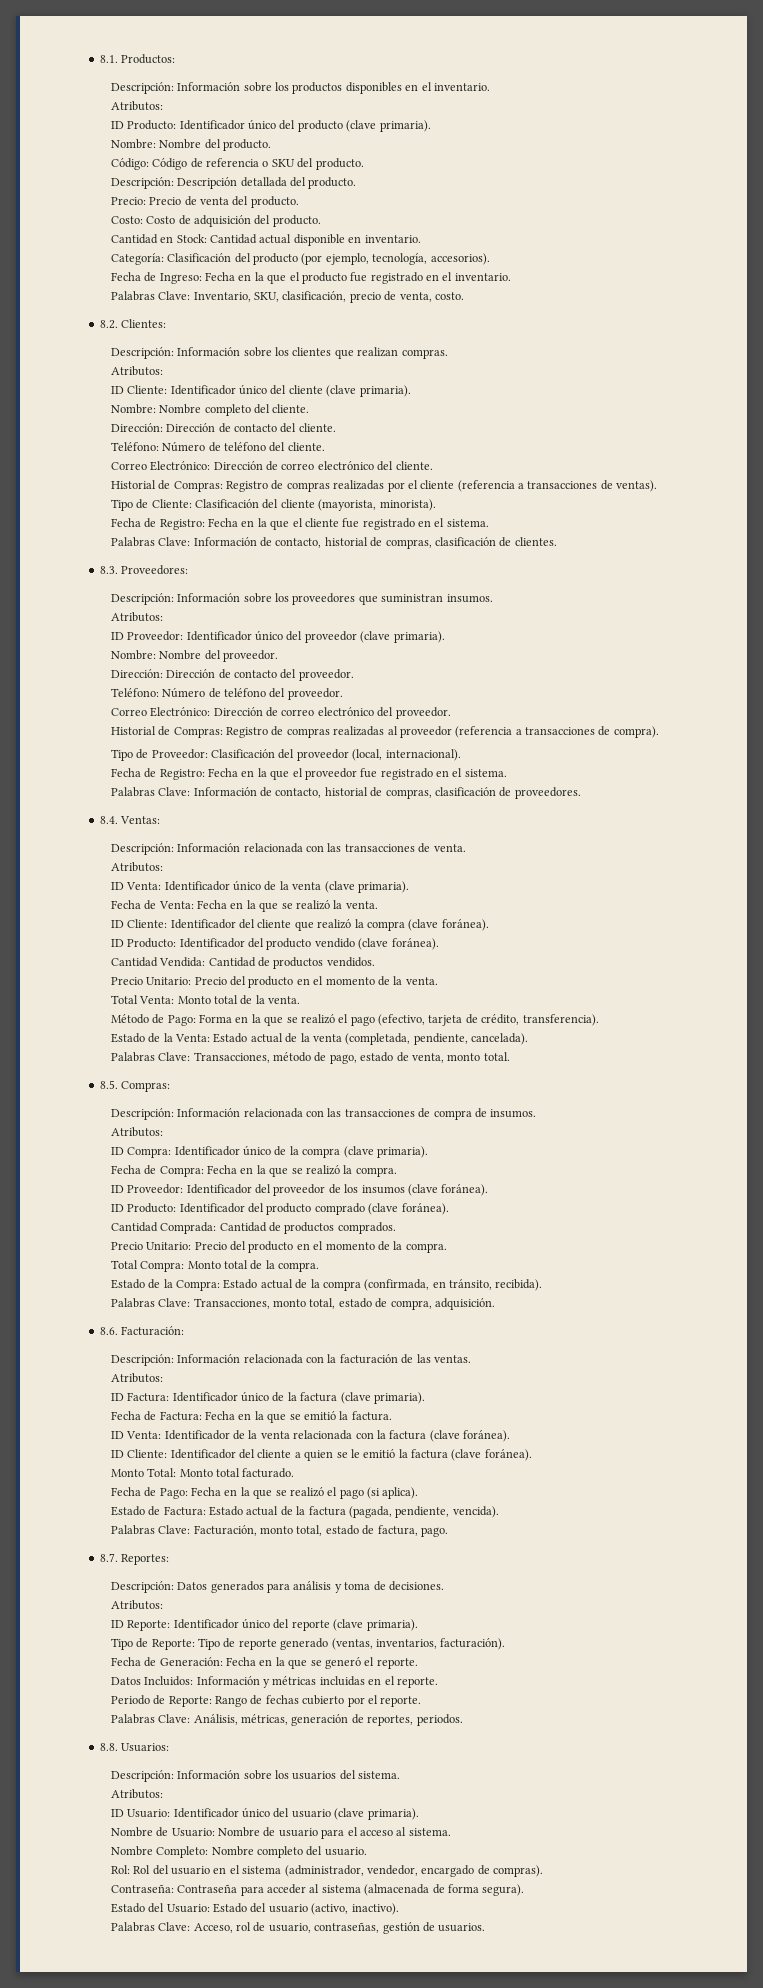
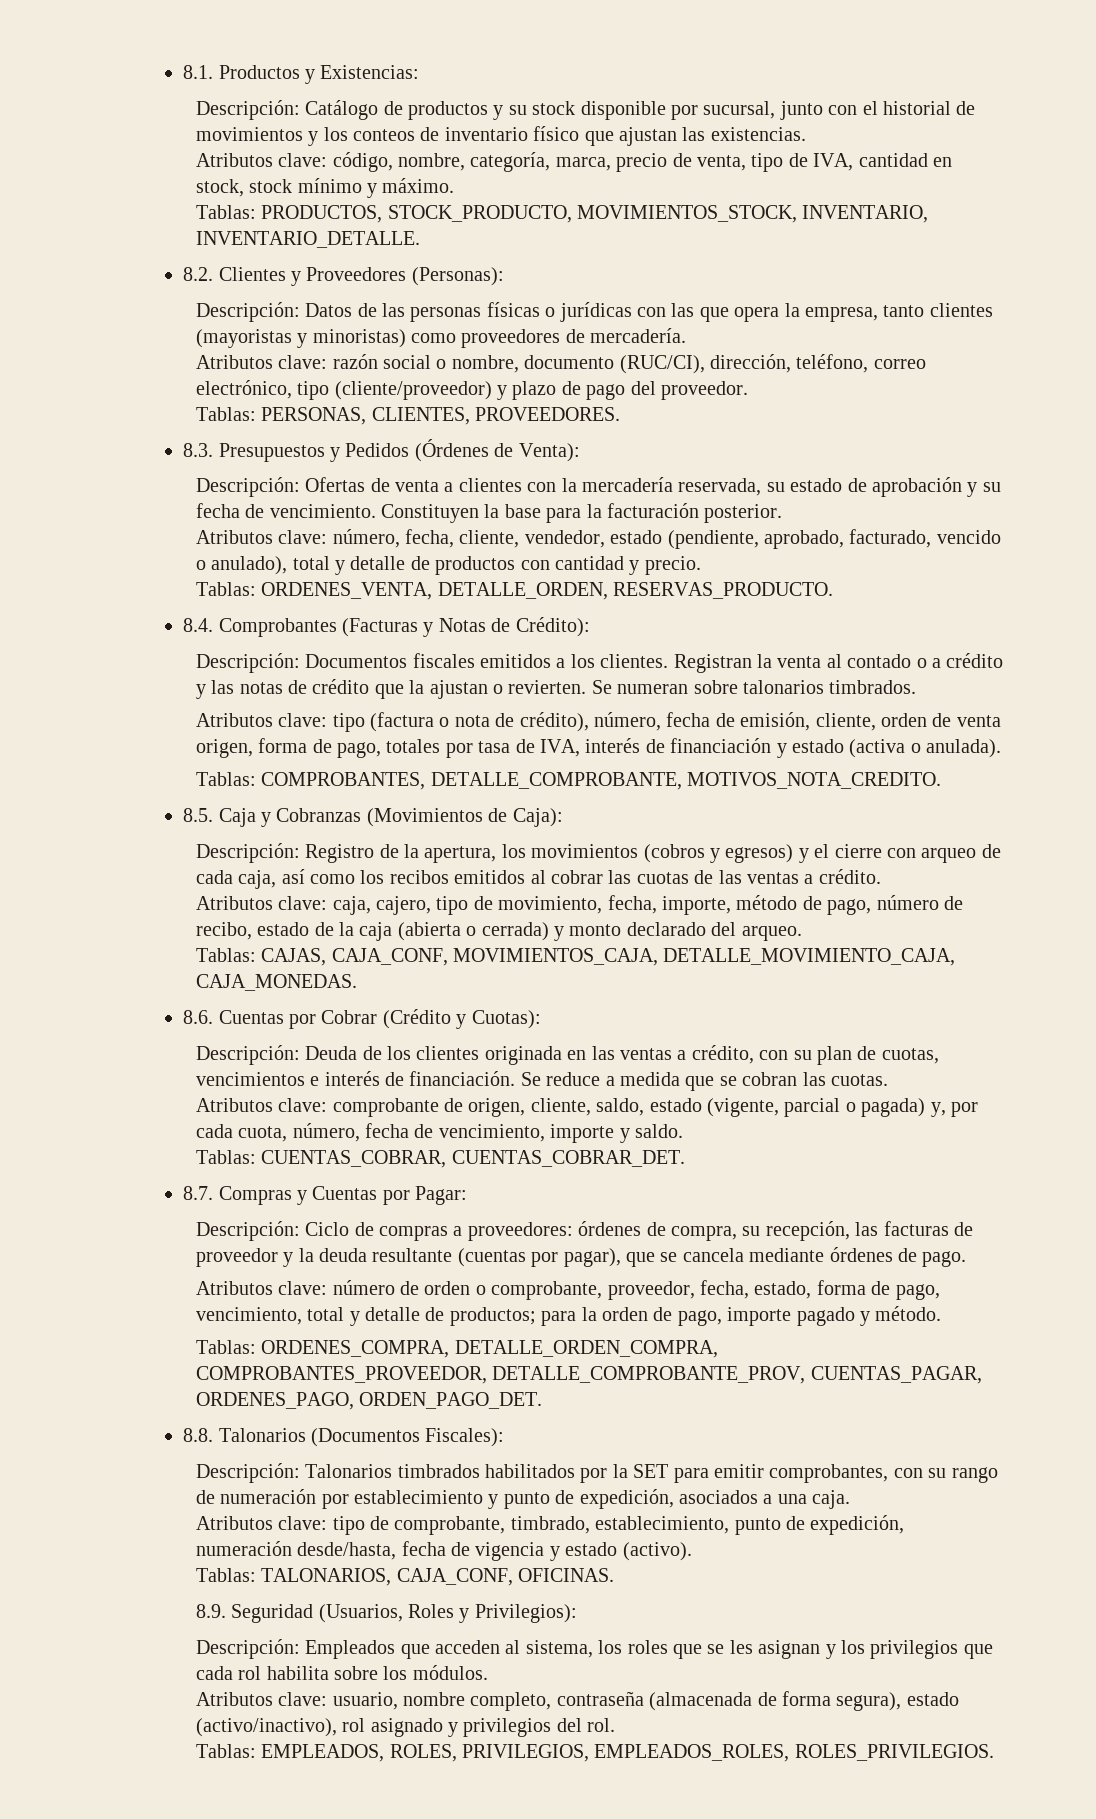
- 8.1. Productos:
- Descripción: Información sobre los productos disponibles en el inventario.
- Atributos:
- ID Producto: Identificador único del producto (clave primaria).
- Nombre: Nombre del producto.
- Código: Código de referencia o SKU del producto.
- Descripción: Descripción detallada del producto.
- Precio: Precio de venta del producto.
- Costo: Costo de adquisición del producto.
- Cantidad en Stock: Cantidad actual disponible en inventario.
- Categoría: Clasificación del producto (por ejemplo, tecnología, accesorios).
- Fecha de Ingreso: Fecha en la que el producto fue registrado en el inventario.
- Palabras Clave: Inventario, SKU, clasificación, precio de venta, costo.
- 8.2. Clientes:
- Descripción: Información sobre los clientes que realizan compras.
- Atributos:
- ID Cliente: Identificador único del cliente (clave primaria).
- Nombre: Nombre completo del cliente.
- Dirección: Dirección de contacto del cliente.
- Teléfono: Número de teléfono del cliente.
- Correo Electrónico: Dirección de correo electrónico del cliente.
- Historial de Compras: Registro de compras realizadas por el cliente (referencia a transacciones de ventas).
- Tipo de Cliente: Clasificación del cliente (mayorista, minorista).
- Fecha de Registro: Fecha en la que el cliente fue registrado en el sistema.
- Palabras Clave: Información de contacto, historial de compras, clasificación de clientes.
- 8.3. Proveedores:
- Descripción: Información sobre los proveedores que suministran insumos.
- Atributos:
- ID Proveedor: Identificador único del proveedor (clave primaria).
- Nombre: Nombre del proveedor.
- Dirección: Dirección de contacto del proveedor.
- Teléfono: Número de teléfono del proveedor.
- Correo Electrónico: Dirección de correo electrónico del proveedor.
- Historial de Compras: Registro de compras realizadas al proveedor (referencia a transacciones de compra).
- Tipo de Proveedor: Clasificación del proveedor (local, internacional).
- Fecha de Registro: Fecha en la que el proveedor fue registrado en el sistema.
- Palabras Clave: Información de contacto, historial de compras, clasificación de proveedores.
- 8.4. Ventas:
- Descripción: Información relacionada con las transacciones de venta.
- Atributos:
- ID Venta: Identificador único de la venta (clave primaria).
- Fecha de Venta: Fecha en la que se realizó la venta.
- ID Cliente: Identificador del cliente que realizó la compra (clave foránea).
- ID Producto: Identificador del producto vendido (clave foránea).
- Cantidad Vendida: Cantidad de productos vendidos.
- Precio Unitario: Precio del producto en el momento de la venta.
- Total Venta: Monto total de la venta.
- Método de Pago: Forma en la que se realizó el pago (efectivo, tarjeta de crédito, transferencia).
- Estado de la Venta: Estado actual de la venta (completada, pendiente, cancelada).
- Palabras Clave: Transacciones, método de pago, estado de venta, monto total.
- 8.5. Compras:
- Descripción: Información relacionada con las transacciones de compra de insumos.
- Atributos:
- ID Compra: Identificador único de la compra (clave primaria).
- Fecha de Compra: Fecha en la que se realizó la compra.
- ID Proveedor: Identificador del proveedor de los insumos (clave foránea).
- ID Producto: Identificador del producto comprado (clave foránea).
- Cantidad Comprada: Cantidad de productos comprados.
- Precio Unitario: Precio del producto en el momento de la compra.
- Total Compra: Monto total de la compra.
- Estado de la Compra: Estado actual de la compra (confirmada, en tránsito, recibida).
- Palabras Clave: Transacciones, monto total, estado de compra, adquisición.
- 8.6. Facturación:
- Descripción: Información relacionada con la facturación de las ventas.
- Atributos:
- ID Factura: Identificador único de la factura (clave primaria).
- Fecha de Factura: Fecha en la que se emitió la factura.
- ID Venta: Identificador de la venta relacionada con la factura (clave foránea).
- ID Cliente: Identificador del cliente a quien se le emitió la factura (clave foránea).
- Monto Total: Monto total facturado.
- Fecha de Pago: Fecha en la que se realizó el pago (si aplica).
- Estado de Factura: Estado actual de la factura (pagada, pendiente, vencida).
- Palabras Clave: Facturación, monto total, estado de factura, pago.
- 8.7. Reportes:
- Descripción: Datos generados para análisis y toma de decisiones.
- Atributos:
- ID Reporte: Identificador único del reporte (clave primaria).
- Tipo de Reporte: Tipo de reporte generado (ventas, inventarios, facturación).
- Fecha de Generación: Fecha en la que se generó el reporte.
- Datos Incluidos: Información y métricas incluidas en el reporte.
- Periodo de Reporte: Rango de fechas cubierto por el reporte.
- Palabras Clave: Análisis, métricas, generación de reportes, periodos.
- 8.8. Usuarios:
- Descripción: Información sobre los usuarios del sistema.
- Atributos:
- ID Usuario: Identificador único del usuario (clave primaria).
- Nombre de Usuario: Nombre de usuario para el acceso al sistema.
- Nombre Completo: Nombre completo del usuario.
- Rol: Rol del usuario en el sistema (administrador, vendedor, encargado de compras).
- Contraseña: Contraseña para acceder al sistema (almacenada de forma segura).
- Estado del Usuario: Estado del usuario (activo, inactivo).
- Palabras Clave: Acceso, rol de usuario, contraseñas, gestión de usuarios.
+ 8.1. Productos y Existencias:
+ Descripción: Catálogo de productos y su stock disponible por sucursal, junto con el historial de movimientos y los conteos de inventario físico que ajustan las existencias.
+ Atributos clave: código, nombre, categoría, marca, precio de venta, tipo de IVA, cantidad en stock, stock mínimo y máximo.
+ Tablas: PRODUCTOS, STOCK_PRODUCTO, MOVIMIENTOS_STOCK, INVENTARIO, INVENTARIO_DETALLE.
+ 8.2. Clientes y Proveedores (Personas):
+ Descripción: Datos de las personas físicas o jurídicas con las que opera la empresa, tanto clientes (mayoristas y minoristas) como proveedores de mercadería.
+ Atributos clave: razón social o nombre, documento (RUC/CI), dirección, teléfono, correo electrónico, tipo (cliente/proveedor) y plazo de pago del proveedor.
+ Tablas: PERSONAS, CLIENTES, PROVEEDORES.
+ 8.3. Presupuestos y Pedidos (Órdenes de Venta):
+ Descripción: Ofertas de venta a clientes con la mercadería reservada, su estado de aprobación y su fecha de vencimiento. Constituyen la base para la facturación posterior.
+ Atributos clave: número, fecha, cliente, vendedor, estado (pendiente, aprobado, facturado, vencido o anulado), total y detalle de productos con cantidad y precio.
+ Tablas: ORDENES_VENTA, DETALLE_ORDEN, RESERVAS_PRODUCTO.
+ 8.4. Comprobantes (Facturas y Notas de Crédito):
+ Descripción: Documentos fiscales emitidos a los clientes. Registran la venta al contado o a crédito y las notas de crédito que la ajustan o revierten. Se numeran sobre talonarios timbrados.
+ Atributos clave: tipo (factura o nota de crédito), número, fecha de emisión, cliente, orden de venta origen, forma de pago, totales por tasa de IVA, interés de financiación y estado (activa o anulada).
+ Tablas: COMPROBANTES, DETALLE_COMPROBANTE, MOTIVOS_NOTA_CREDITO.
+ 8.5. Caja y Cobranzas (Movimientos de Caja):
+ Descripción: Registro de la apertura, los movimientos (cobros y egresos) y el cierre con arqueo de cada caja, así como los recibos emitidos al cobrar las cuotas de las ventas a crédito.
+ Atributos clave: caja, cajero, tipo de movimiento, fecha, importe, método de pago, número de recibo, estado de la caja (abierta o cerrada) y monto declarado del arqueo.
+ Tablas: CAJAS, CAJA_CONF, MOVIMIENTOS_CAJA, DETALLE_MOVIMIENTO_CAJA, CAJA_MONEDAS.
+ 8.6. Cuentas por Cobrar (Crédito y Cuotas):
+ Descripción: Deuda de los clientes originada en las ventas a crédito, con su plan de cuotas, vencimientos e interés de financiación. Se reduce a medida que se cobran las cuotas.
+ Atributos clave: comprobante de origen, cliente, saldo, estado (vigente, parcial o pagada) y, por cada cuota, número, fecha de vencimiento, importe y saldo.
+ Tablas: CUENTAS_COBRAR, CUENTAS_COBRAR_DET.
+ 8.7. Compras y Cuentas por Pagar:
+ Descripción: Ciclo de compras a proveedores: órdenes de compra, su recepción, las facturas de proveedor y la deuda resultante (cuentas por pagar), que se cancela mediante órdenes de pago.
+ Atributos clave: número de orden o comprobante, proveedor, fecha, estado, forma de pago, vencimiento, total y detalle de productos; para la orden de pago, importe pagado y método.
+ Tablas: ORDENES_COMPRA, DETALLE_ORDEN_COMPRA, COMPROBANTES_PROVEEDOR, DETALLE_COMPROBANTE_PROV, CUENTAS_PAGAR, ORDENES_PAGO, ORDEN_PAGO_DET.
+ 8.8. Talonarios (Documentos Fiscales):
+ Descripción: Talonarios timbrados habilitados por la SET para emitir comprobantes, con su rango de numeración por establecimiento y punto de expedición, asociados a una caja.
+ Atributos clave: tipo de comprobante, timbrado, establecimiento, punto de expedición, numeración desde/hasta, fecha de vigencia y estado (activo).
+ Tablas: TALONARIOS, CAJA_CONF, OFICINAS.
+ 8.9. Seguridad (Usuarios, Roles y Privilegios):
+ Descripción: Empleados que acceden al sistema, los roles que se les asignan y los privilegios que cada rol habilita sobre los módulos.
+ Atributos clave: usuario, nombre completo, contraseña (almacenada de forma segura), estado (activo/inactivo), rol asignado y privilegios del rol.
+ Tablas: EMPLEADOS, ROLES, PRIVILEGIOS, EMPLEADOS_ROLES, ROLES_PRIVILEGIOS.

